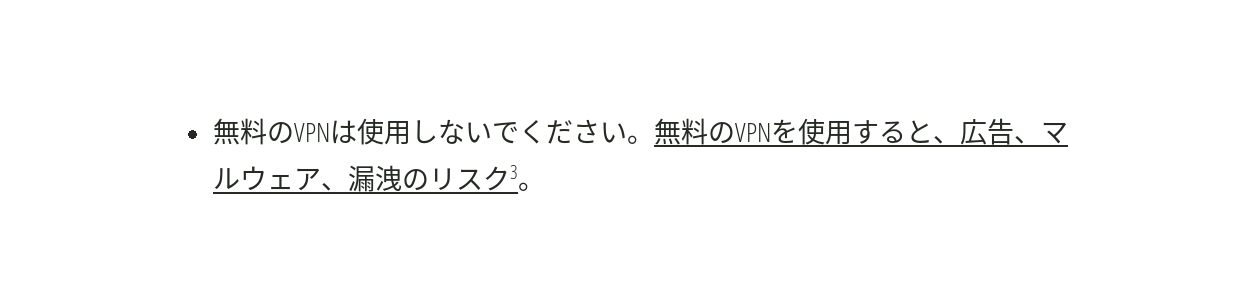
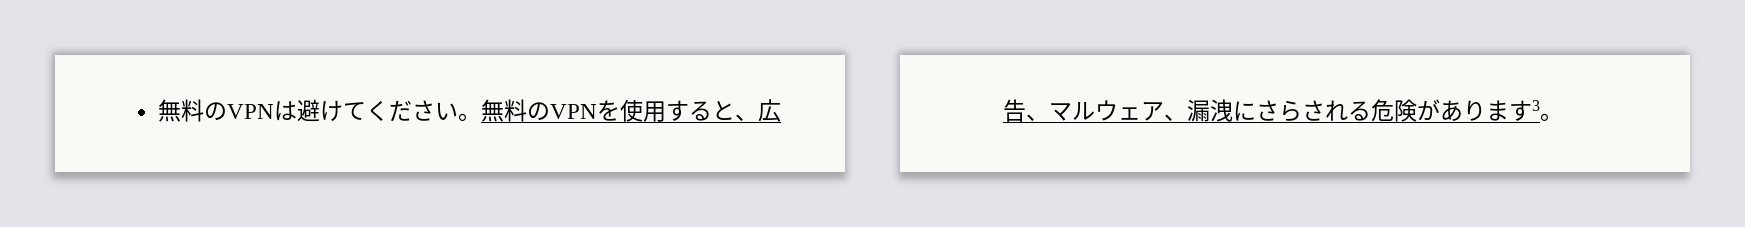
- 無料のVPNは使用しないでください。
+ 無料のVPNは避けてください。
- 無料のVPNを使用すると、広告、マルウェア、漏洩のリスク3。
+ 無料のVPNを使用すると、広告、マルウェア、漏洩にさらされる危険があります3。

